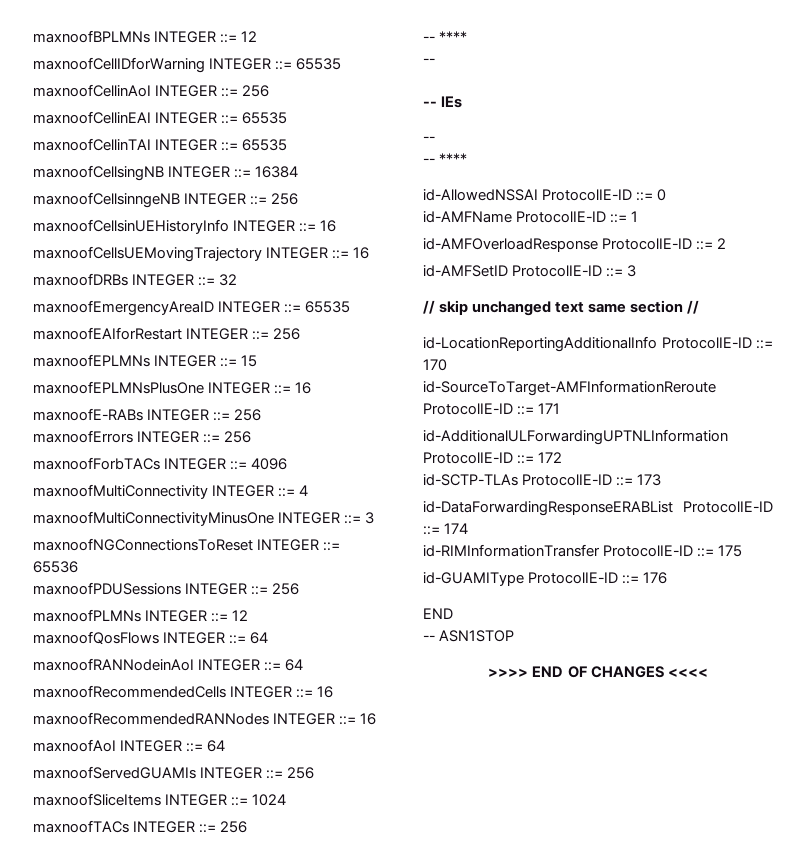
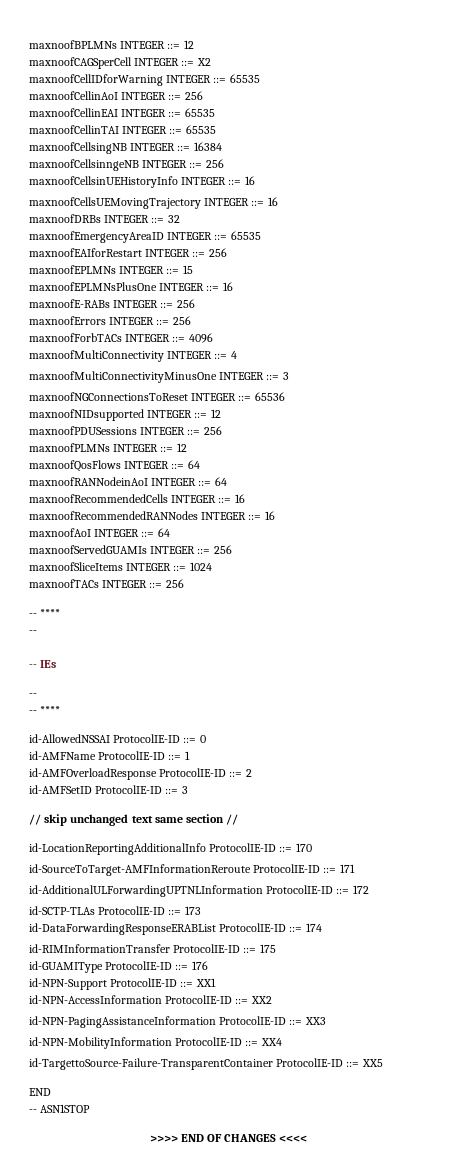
+ maxnoofCAGSperCell INTEGER ::= X2
+ maxnoofNIDsupported INTEGER ::= 12
+ id-NPN-Support ProtocolIE-ID ::= XX1
+ id-NPN-AccessInformation ProtocolIE-ID ::= XX2
+ id-NPN-PagingAssistanceInformation ProtocolIE-ID ::= XX3
+ id-NPN-MobilityInformation ProtocolIE-ID ::= XX4
+ id-TargettoSource-Failure-TransparentContainer ProtocolIE-ID ::= XX5

